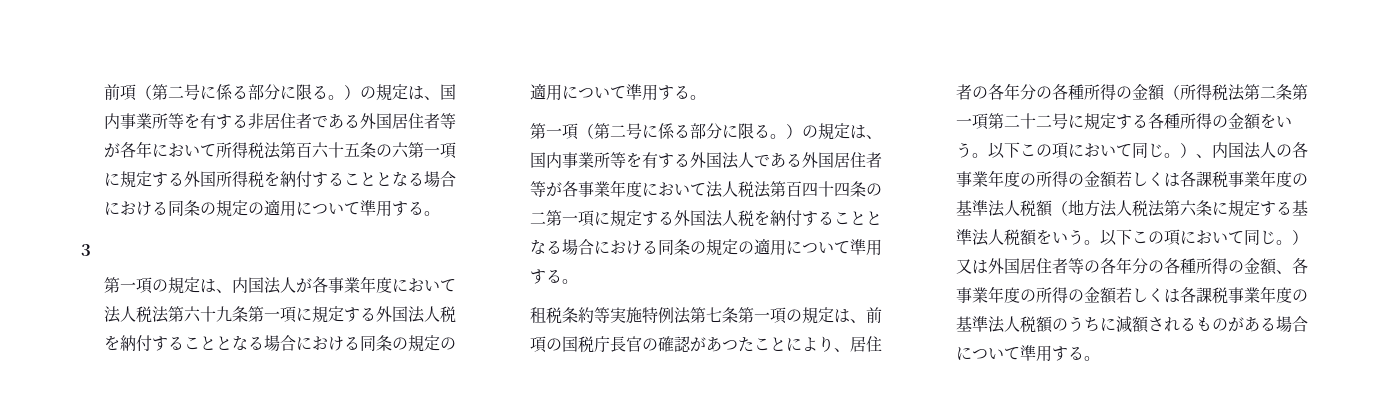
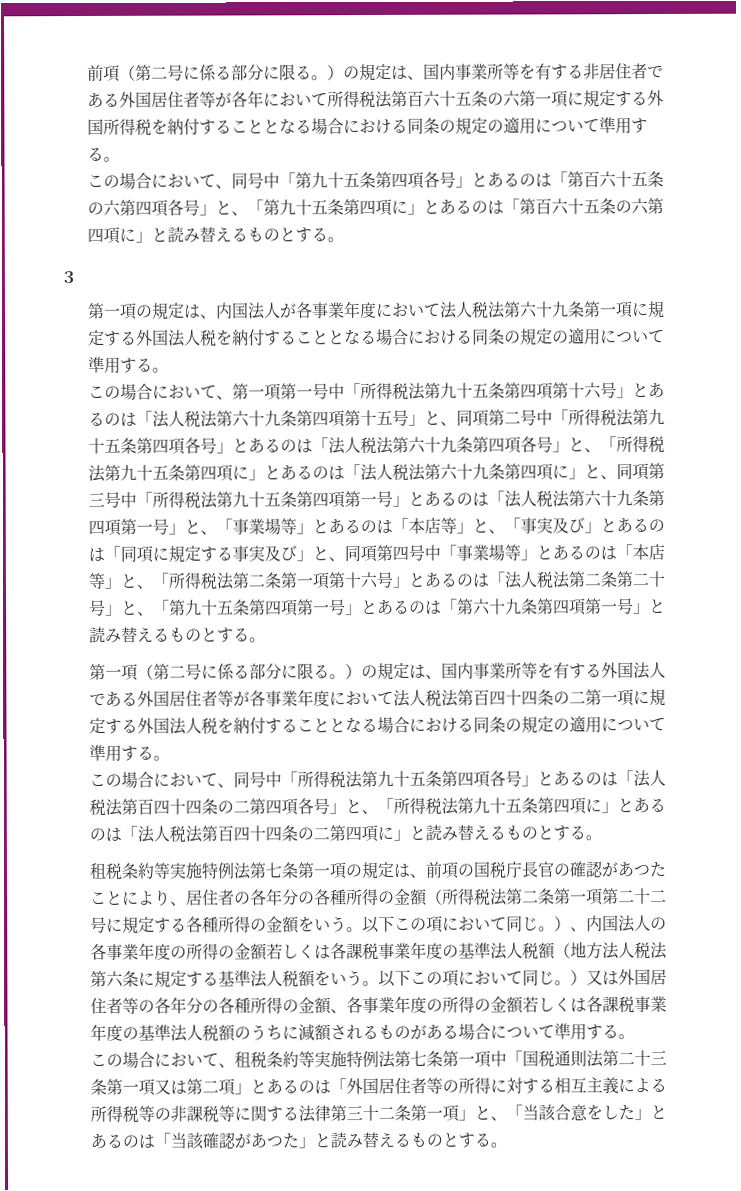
+ この場合において、同号中「第九十五条第四項各号」とあるのは「第百六十五条の六第四項各号」と、「第九十五条第四項に」とあるのは「第百六十五条の六第四項に」と読み替えるものとする。
+ この場合において、第一項第一号中「所得税法第九十五条第四項第十六号」とあるのは「法人税法第六十九条第四項第十五号」と、同項第二号中「所得税法第九十五条第四項各号」とあるのは「法人税法第六十九条第四項各号」と、「所得税法第九十五条第四項に」とあるのは「法人税法第六十九条第四項に」と、同項第三号中「所得税法第九十五条第四項第一号」とあるのは「法人税法第六十九条第四項第一号」と、「事業場等」とあるのは「本店等」と、「事実及び」とあるのは「同項に規定する事実及び」と、同項第四号中「事業場等」とあるのは「本店等」と、「所得税法第二条第一項第十六号」とあるのは「法人税法第二条第二十号」と、「第九十五条第四項第一号」とあるのは「第六十九条第四項第一号」と読み替えるものとする。
+ この場合において、同号中「所得税法第九十五条第四項各号」とあるのは「法人税法第百四十四条の二第四項各号」と、「所得税法第九十五条第四項に」とあるのは「法人税法第百四十四条の二第四項に」と読み替えるものとする。
+ この場合において、租税条約等実施特例法第七条第一項中「国税通則法第二十三条第一項又は第二項」とあるのは「外国居住者等の所得に対する相互主義による所得税等の非課税等に関する法律第三十二条第一項」と、「当該合意をした」とあるのは「当該確認があつた」と読み替えるものとする。

